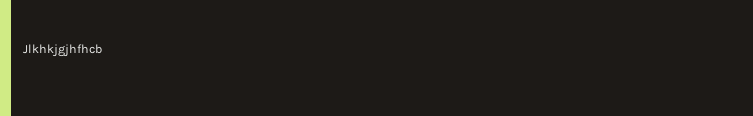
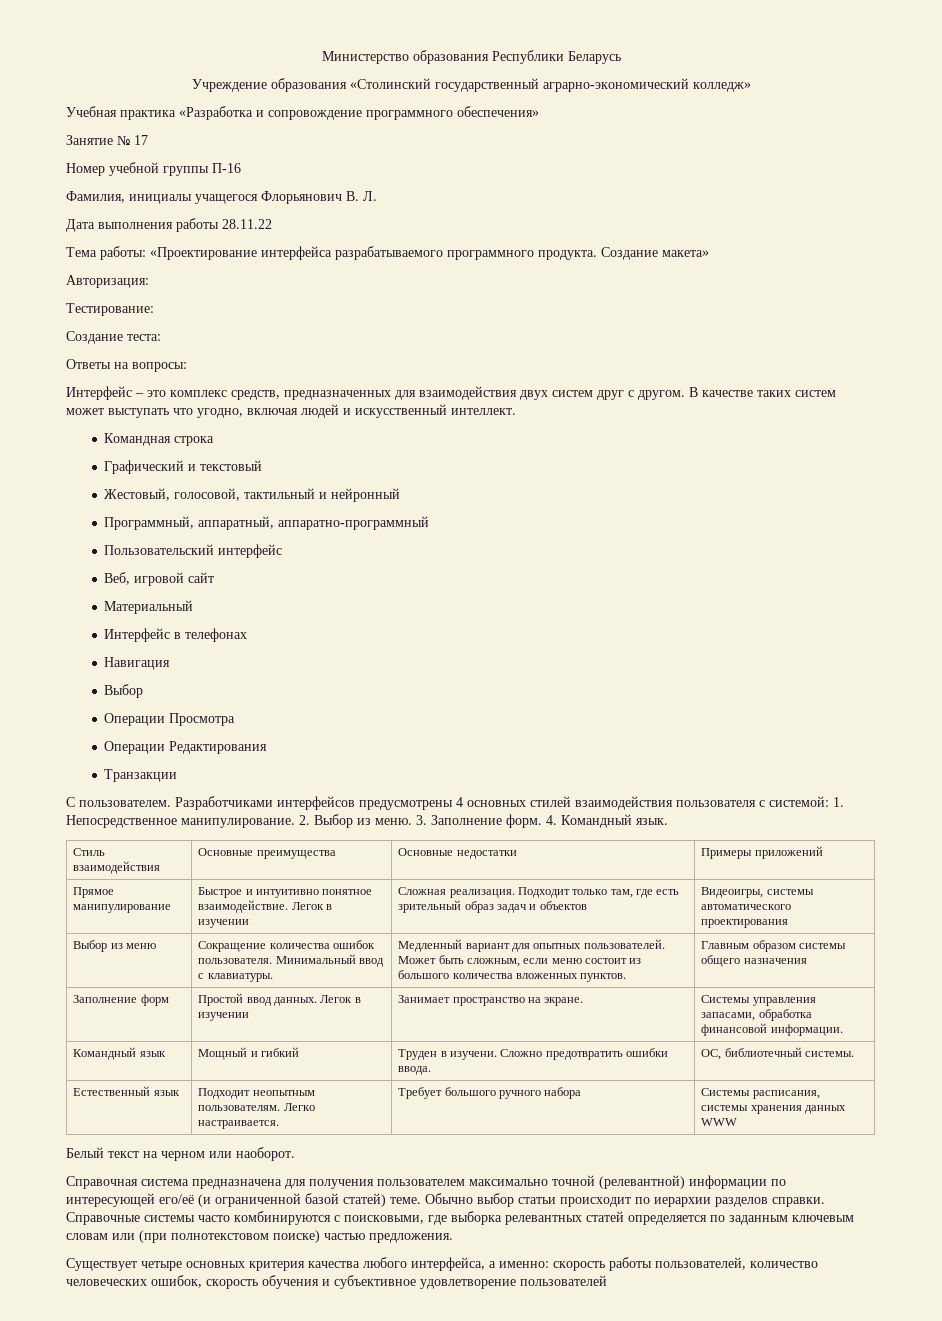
- Jlkhkjgjhfhcb
+ Министерство образования Республики Беларусь
+ Учреждение образования «Столинский государственный аграрно-экономический колледж»
+ Учебная практика «Разработка и сопровождение программного обеспечения»
+ Занятие № 17
+ Номер учебной группы П-16
+ Фамилия, инициалы учащегося Флорьянович В. Л.
+ Дата выполнения работы 28.11.22
+ Тема работы: «Проектирование интерфейса разрабатываемого программного продукта. Создание макета»
+ Авторизация:
+ Тестирование:
+ Создание теста:
+ Ответы на вопросы:
+ Интерфейс – это комплекс средств, предназначенных для взаимодействия двух систем друг с другом. В качестве таких систем может выступать что угодно, включая людей и искусственный интеллект.
+ Командная строка
+ Графический и текстовый
+ Жестовый, голосовой, тактильный и нейронный
+ Программный, аппаратный, аппаратно-программный
+ Пользовательский интерфейс
+ Веб, игровой сайт
+ Материальный
+ Интерфейс в телефонах
+ Навигация
+ Выбор
+ Операции Просмотра
+ Операции Редактирования
+ Транзакции
+ С пользователем. Разработчиками интерфейсов предусмотрены 4 основных стилей взаимодействия пользователя с системой: 1. Непосредственное манипулирование. 2. Выбор из меню. 3. Заполнение форм. 4. Командный язык.
+ Стиль взаимодействия | Основные преимущества | Основные недостатки | Примеры приложений
+ Прямое манипулирование | Быстрое и интуитивно понятное взаимодействие. Легок в изучении | Сложная реализация. Подходит только там, где есть зрительный образ задач и объектов | Видеоигры, системы автоматического проектирования
+ Выбор из меню | Сокращение количества ошибок пользователя. Минимальный ввод с клавиатуры. | Медленный вариант для опытных пользователей. Может быть сложным, если меню состоит из большого количества вложенных пунктов. | Главным образом системы общего назначения
+ Заполнение форм | Простой ввод данных. Легок в изучении | Занимает пространство на экране. | Системы управления запасами, обработка финансовой информации.
+ Командный язык | Мощный и гибкий | Труден в изучени. Сложно предотвратить ошибки ввода. | ОС, библиотечный системы.
+ Естественный язык | Подходит неопытным пользователям. Легко настраивается. | Требует большого ручного набора | Системы расписания, системы хранения данных WWW
+ Белый текст на черном или наоборот.
+ Справочная система предназначена для получения пользователем максимально точной (релевантной) информации по интересующей его/её (и ограниченной базой статей) теме. Обычно выбор статьи происходит по иерархии разделов справки. Справочные системы часто комбинируются с поисковыми, где выборка релевантных статей определяется по заданным ключевым словам или (при полнотекстовом поиске) частью предложения.
+ Существует четыре основных критерия качества любого интерфейса, а именно: скорость работы пользователей, количество человеческих ошибок, скорость обучения и субъективное удовлетворение пользователей

